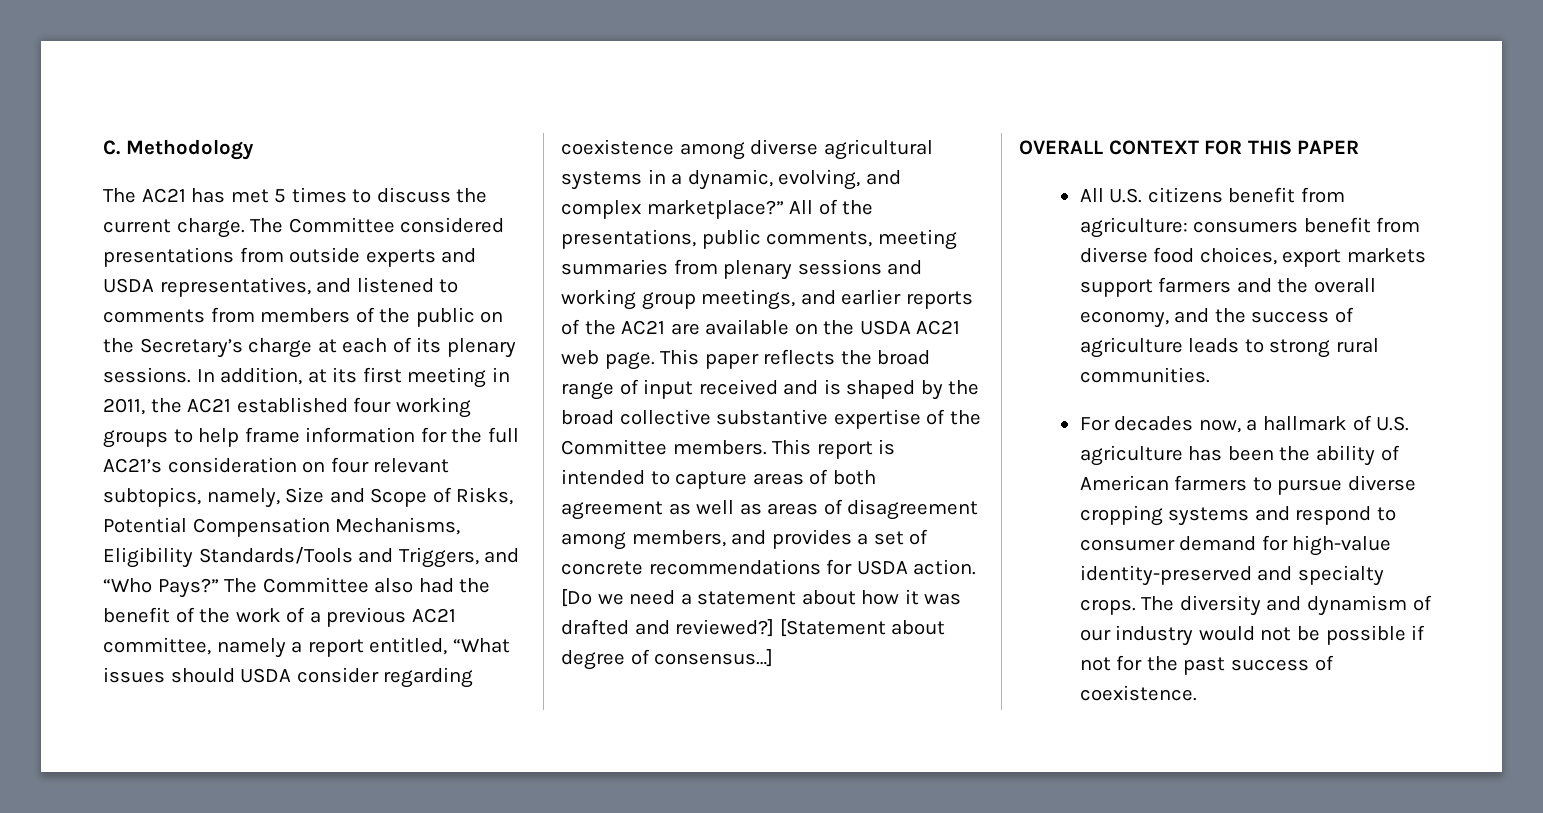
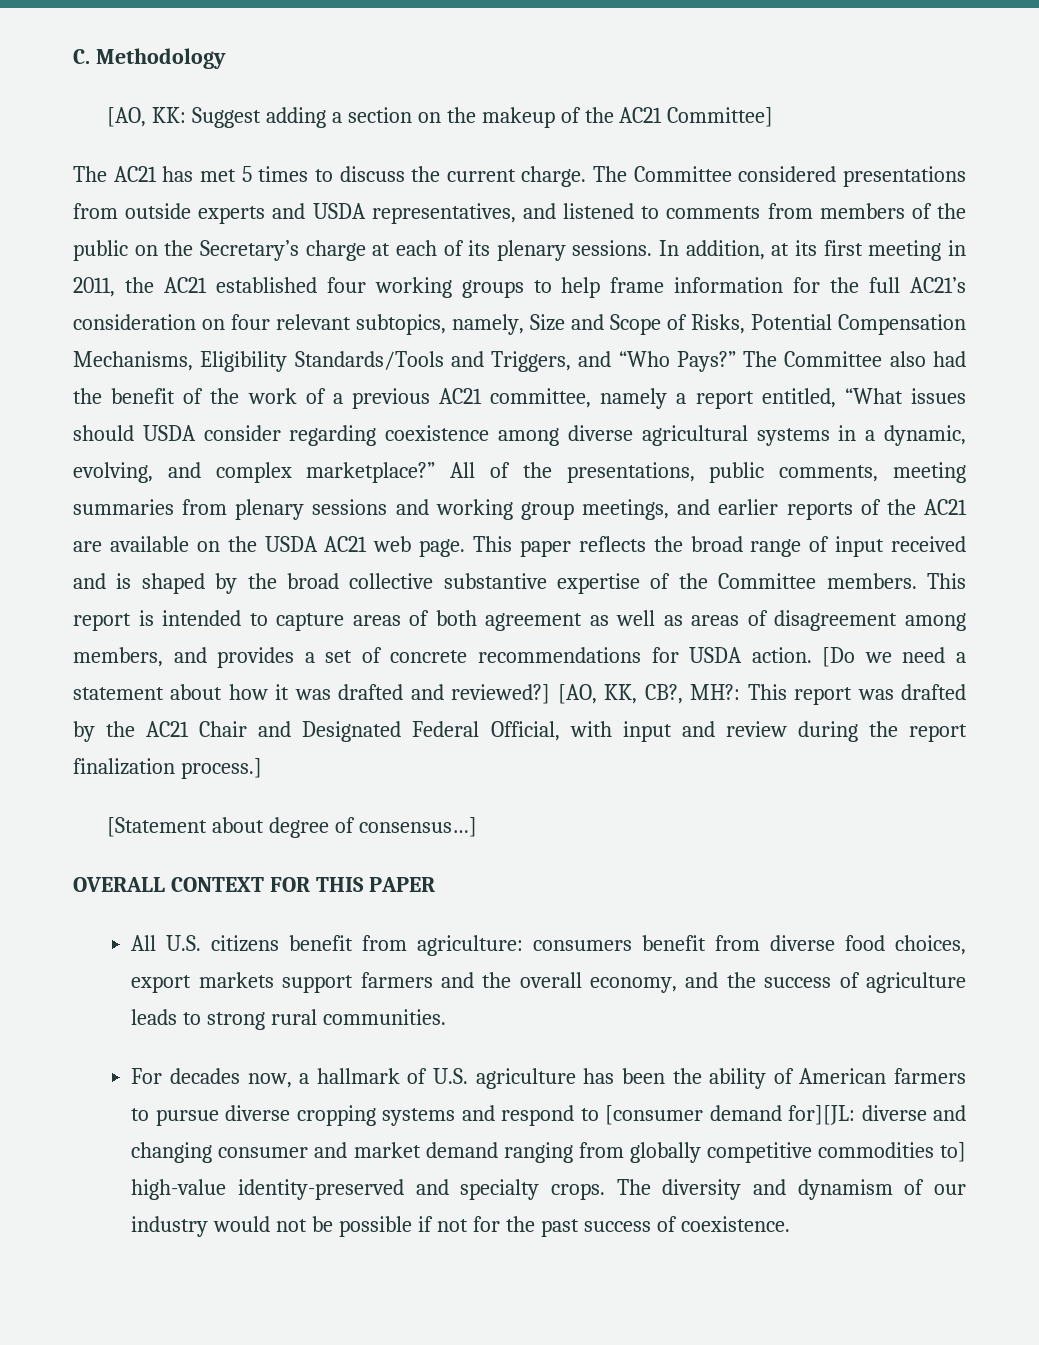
+ [AO, KK: Suggest adding a section on the makeup of the AC21 Committee]
- [Do we need a statement about how it was drafted and reviewed?] [Statement about degree of consensus…]
+ [Do we need a statement about how it was drafted and reviewed?] [AO, KK, CB?, MH?: This report was drafted by the AC21 Chair and Designated Federal Official, with input and review during the report finalization process.]
+ [Statement about degree of consensus…]
- For decades now, a hallmark of U.S. agriculture has been the ability of American farmers to pursue diverse cropping systems and respond to consumer demand for high-value identity-preserved and specialty crops.
+ For decades now, a hallmark of U.S. agriculture has been the ability of American farmers to pursue diverse cropping systems and respond to [consumer demand for][JL: diverse and changing consumer and market demand ranging from globally competitive commodities to] high-value identity-preserved and specialty crops.

